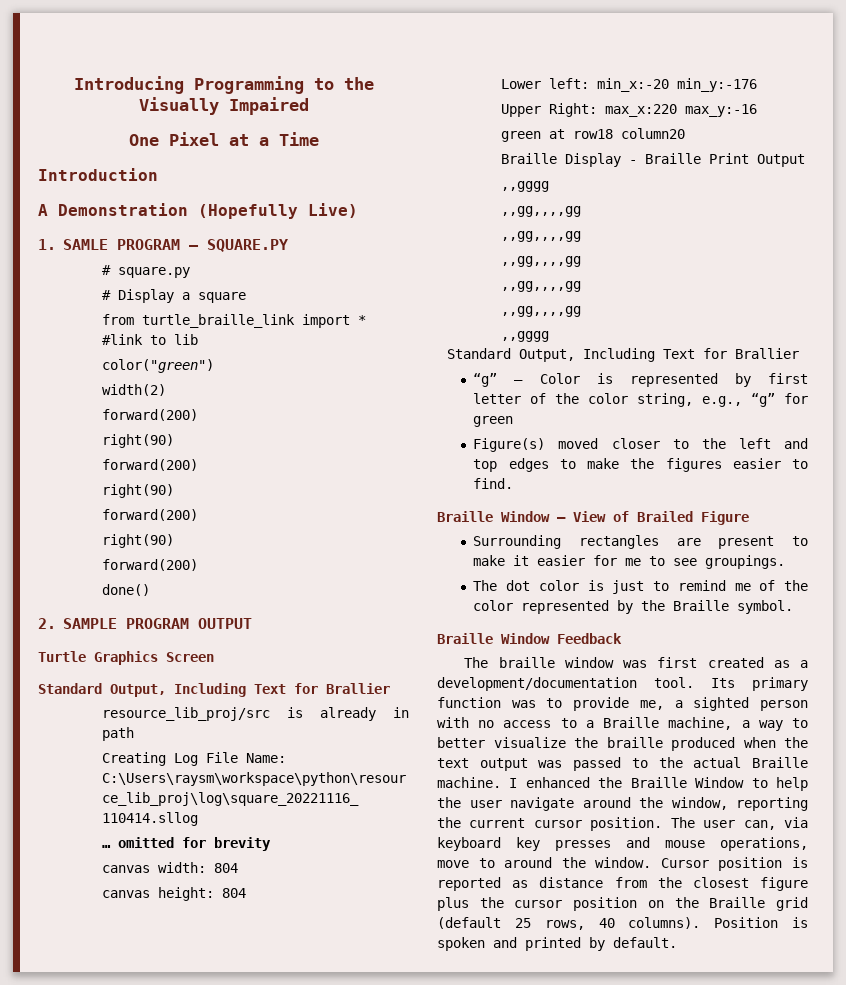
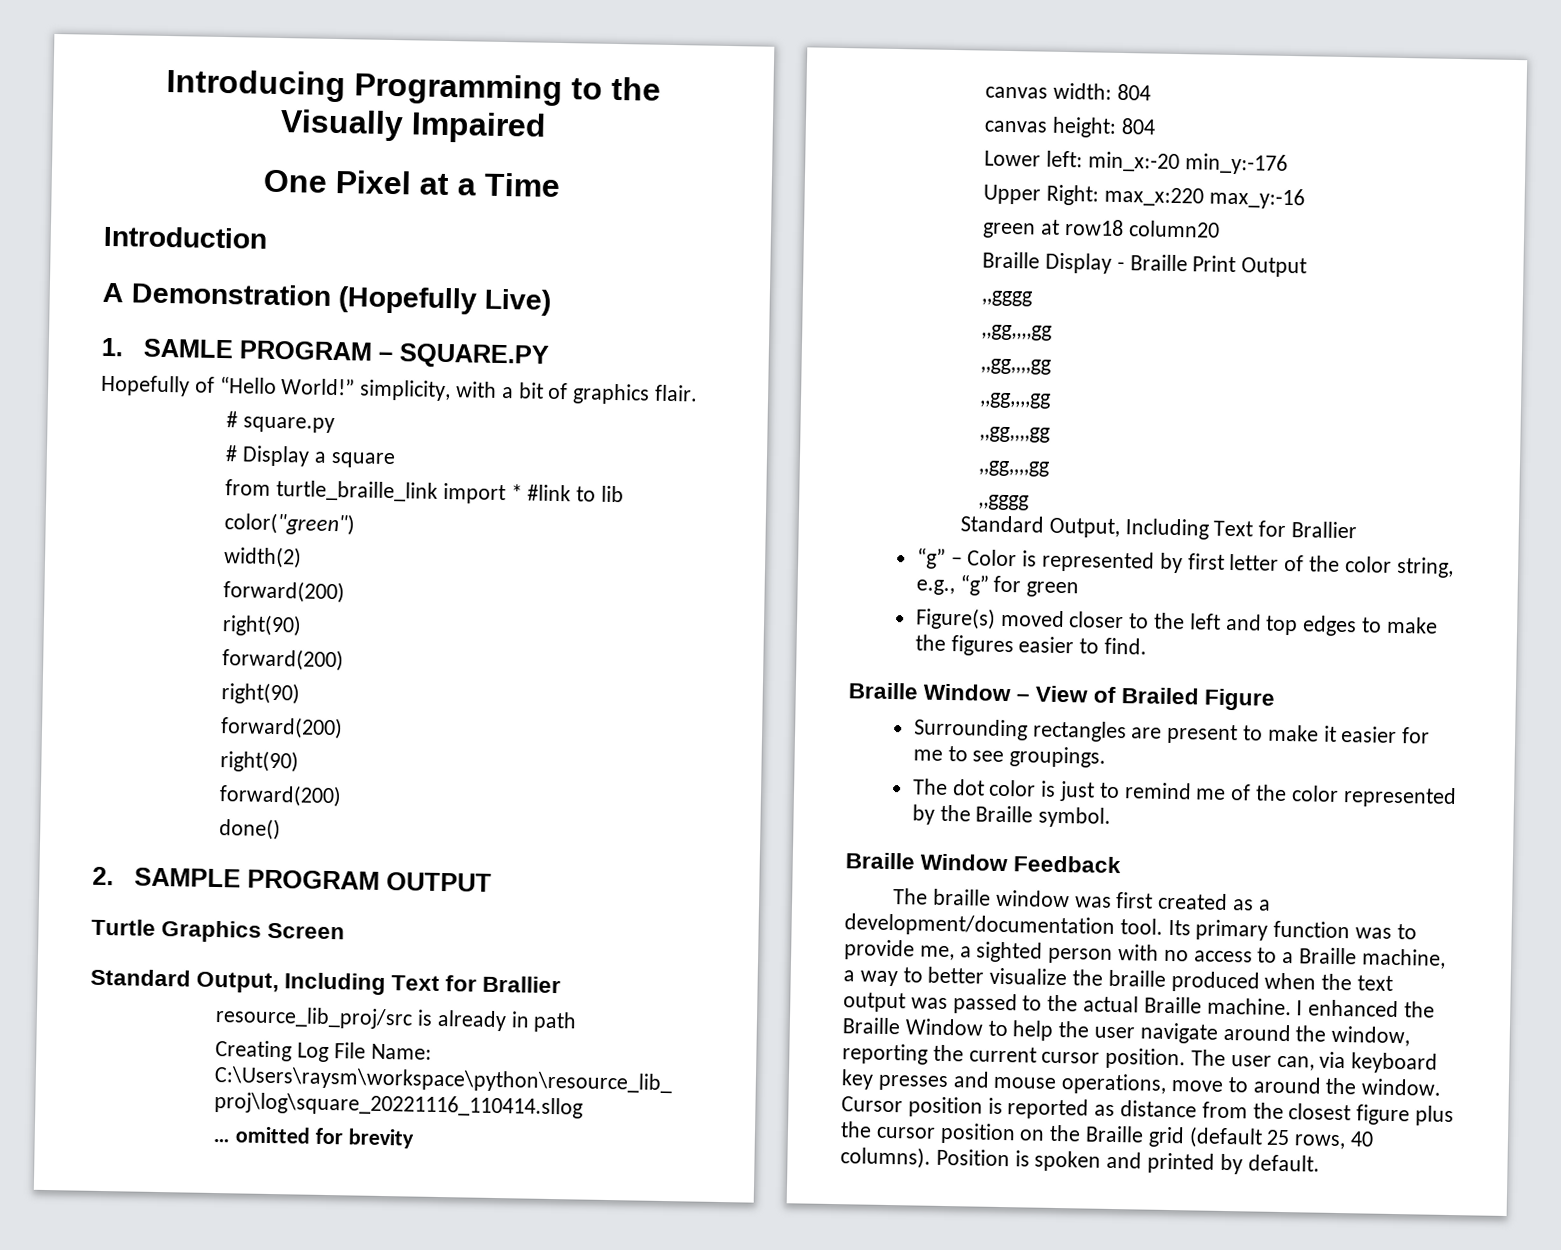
+ Hopefully of “Hello World!” simplicity, with a bit of graphics flair.

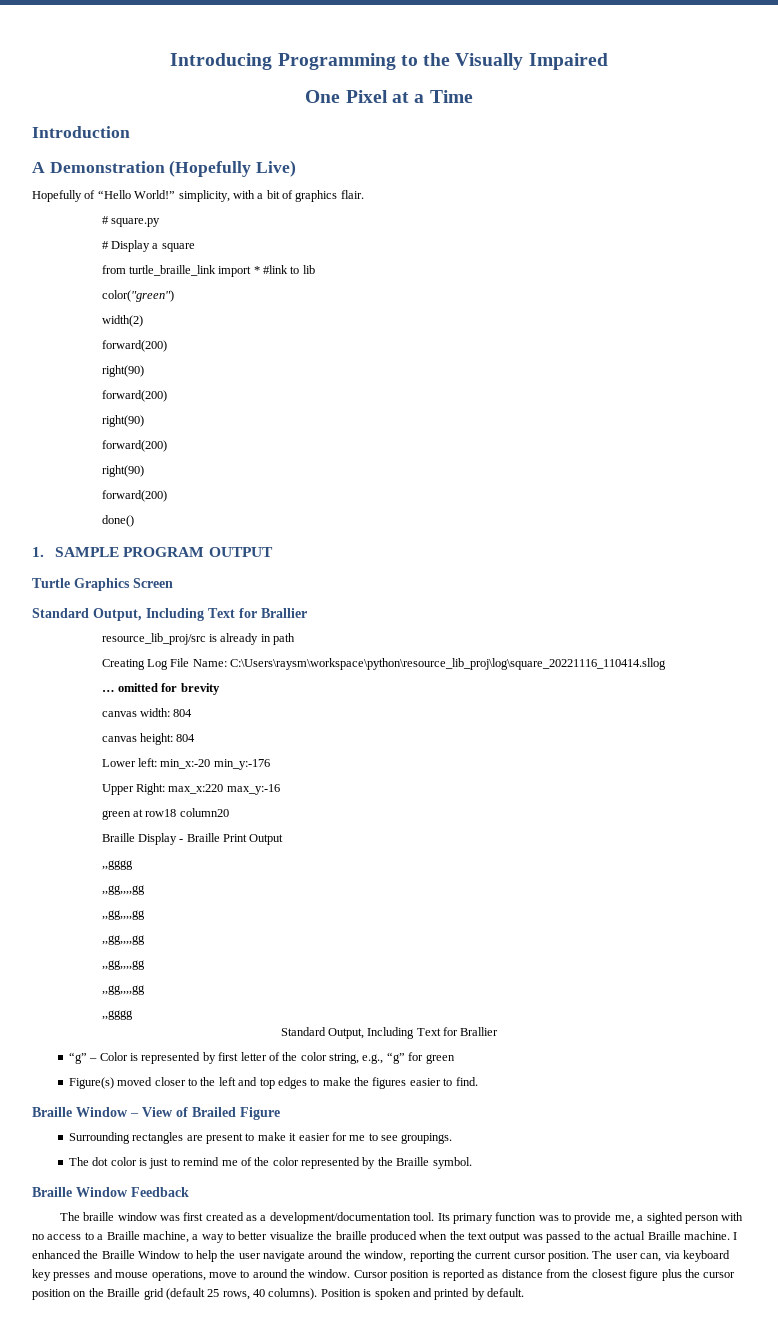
- 1. SAMLE PROGRAM – SQUARE.PY
- 2. SAMPLE PROGRAM OUTPUT
+ 1. SAMPLE PROGRAM OUTPUT

